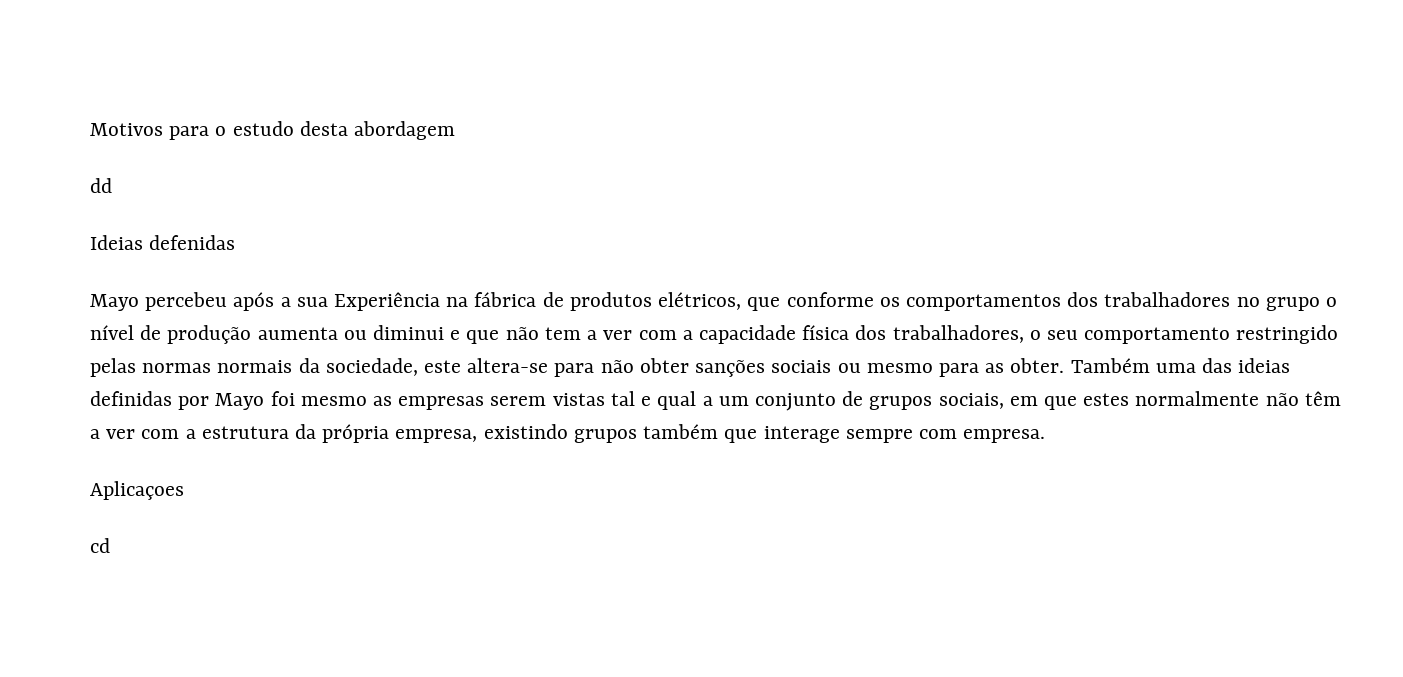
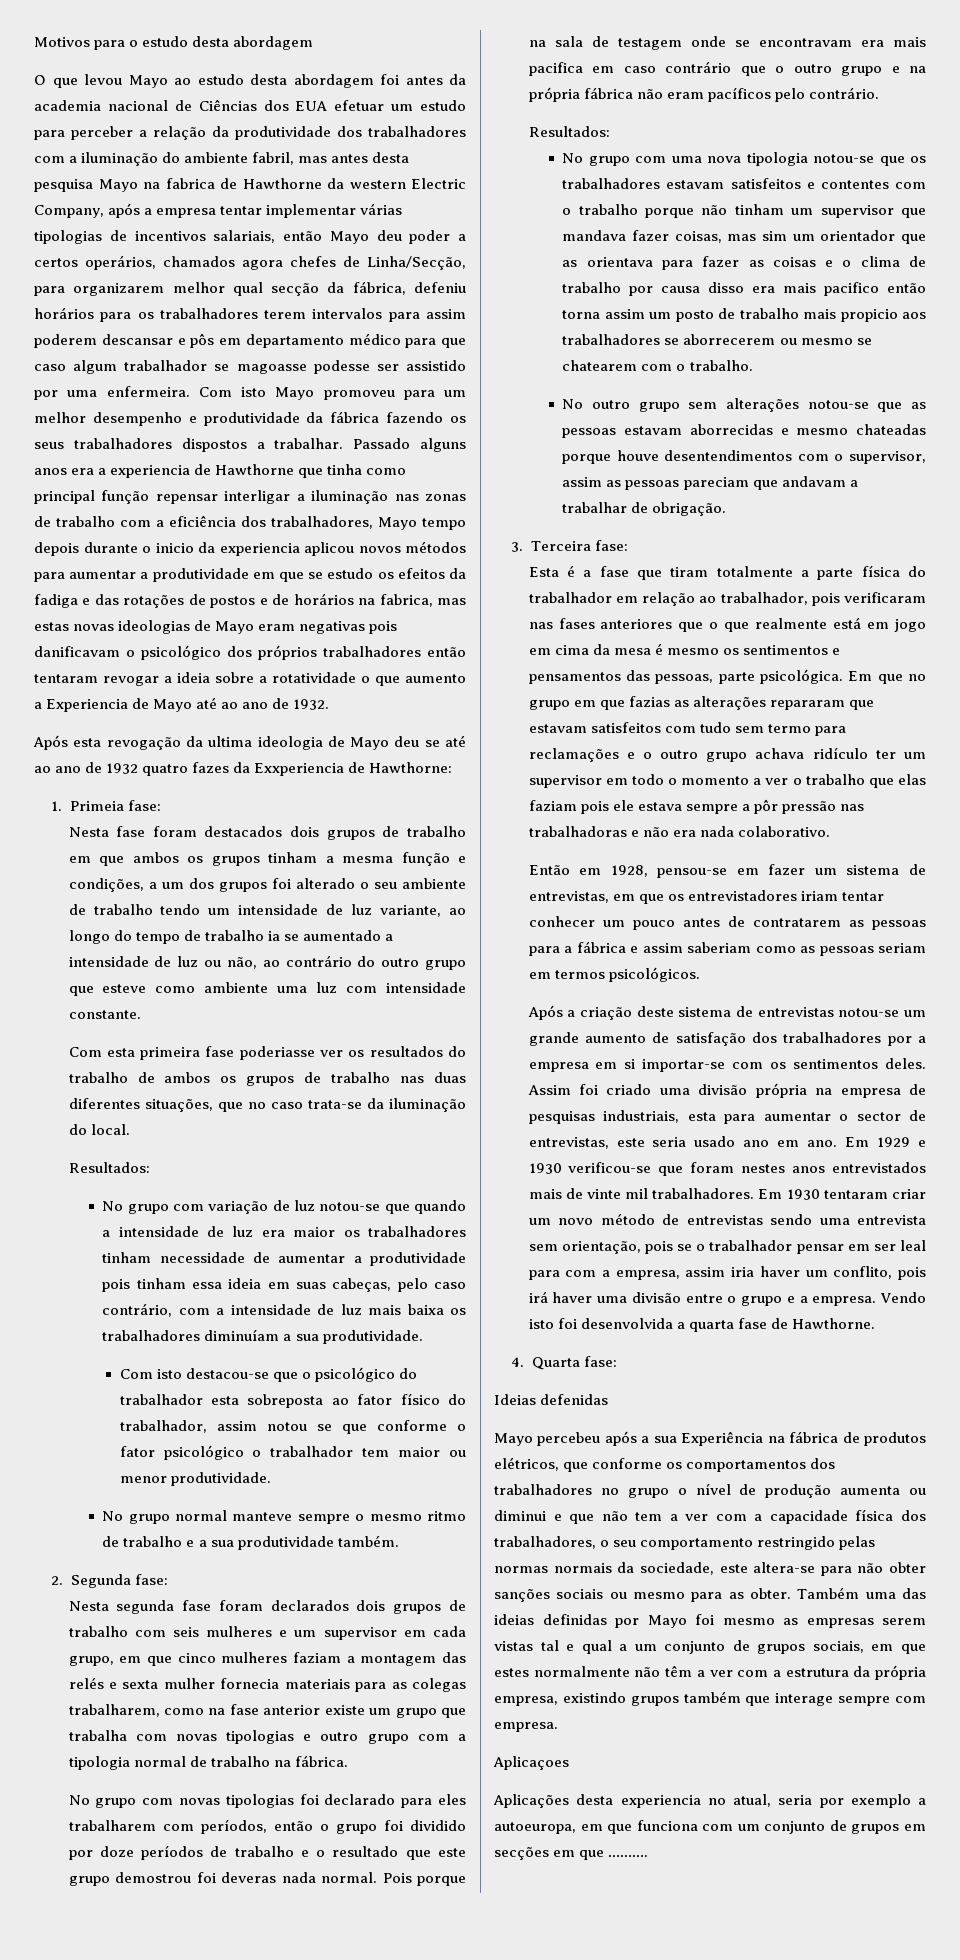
- dd
+ O que levou Mayo ao estudo desta abordagem foi antes da academia nacional de Ciências dos EUA efetuar um estudo para perceber a relação da produtividade dos trabalhadores com a iluminação do ambiente fabril, mas antes desta pesquisa Mayo na fabrica de Hawthorne da western Electric Company, após a empresa tentar implementar várias tipologias de incentivos salariais, então Mayo deu poder a certos operários, chamados agora chefes de Linha/Secção, para organizarem melhor qual secção da fábrica, defeniu horários para os trabalhadores terem intervalos para assim poderem descansar e pôs em departamento médico para que caso algum trabalhador se magoasse podesse ser assistido por uma enfermeira. Com isto Mayo promoveu para um melhor desempenho e produtividade da fábrica fazendo os seus trabalhadores dispostos a trabalhar. Passado alguns anos era a experiencia de Hawthorne que tinha como principal função repensar interligar a iluminação nas zonas de trabalho com a eficiência dos trabalhadores, Mayo tempo depois durante o inicio da experiencia aplicou novos métodos para aumentar a produtividade em que se estudo os efeitos da fadiga e das rotações de postos e de horários na fabrica, mas estas novas ideologias de Mayo eram negativas pois danificavam o psicológico dos próprios trabalhadores então tentaram revogar a ideia sobre a rotatividade o que aumento a Experiencia de Mayo até ao ano de 1932.
+ Após esta revogação da ultima ideologia de Mayo deu se até ao ano de 1932 quatro fazes da Exxperiencia de Hawthorne:
+ 1. Primeia fase:
+ Nesta fase foram destacados dois grupos de trabalho em que ambos os grupos tinham a mesma função e condições, a um dos grupos foi alterado o seu ambiente de trabalho tendo um intensidade de luz variante, ao longo do tempo de trabalho ia se aumentado a intensidade de luz ou não, ao contrário do outro grupo que esteve como ambiente uma luz com intensidade constante.
+ Com esta primeira fase poderiasse ver os resultados do trabalho de ambos os grupos de trabalho nas duas diferentes situações, que no caso trata-se da iluminação do local.
+ Resultados:
+ No grupo com variação de luz notou-se que quando a intensidade de luz era maior os trabalhadores tinham necessidade de aumentar a produtividade pois tinham essa ideia em suas cabeças, pelo caso contrário, com a intensidade de luz mais baixa os trabalhadores diminuíam a sua produtividade.
+ Com isto destacou-se que o psicológico do trabalhador esta sobreposta ao fator físico do trabalhador, assim notou se que conforme o fator psicológico o trabalhador tem maior ou menor produtividade.
+ No grupo normal manteve sempre o mesmo ritmo de trabalho e a sua produtividade também.
+ 2. Segunda fase:
+ Nesta segunda fase foram declarados dois grupos de trabalho com seis mulheres e um supervisor em cada grupo, em que cinco mulheres faziam a montagem das relés e sexta mulher fornecia materiais para as colegas trabalharem, como na fase anterior existe um grupo que trabalha com novas tipologias e outro grupo com a tipologia normal de trabalho na fábrica.
+ No grupo com novas tipologias foi declarado para eles trabalharem com períodos, então o grupo foi dividido por doze períodos de trabalho e o resultado que este grupo demostrou foi deveras nada normal. Pois porque na sala de testagem onde se encontravam era mais pacifica em caso contrário que o outro grupo e na própria fábrica não eram pacíficos pelo contrário.
+ Resultados:
+ No grupo com uma nova tipologia notou-se que os trabalhadores estavam satisfeitos e contentes com o trabalho porque não tinham um supervisor que mandava fazer coisas, mas sim um orientador que as orientava para fazer as coisas e o clima de trabalho por causa disso era mais pacifico então torna assim um posto de trabalho mais propicio aos trabalhadores se aborrecerem ou mesmo se chatearem com o trabalho.
+ No outro grupo sem alterações notou-se que as pessoas estavam aborrecidas e mesmo chateadas porque houve desentendimentos com o supervisor, assim as pessoas pareciam que andavam a trabalhar de obrigação.
+ 3. Terceira fase:
+ Esta é a fase que tiram totalmente a parte física do trabalhador em relação ao trabalhador, pois verificaram nas fases anteriores que o que realmente está em jogo em cima da mesa é mesmo os sentimentos e pensamentos das pessoas, parte psicológica. Em que no grupo em que fazias as alterações repararam que estavam satisfeitos com tudo sem termo para reclamações e o outro grupo achava ridículo ter um supervisor em todo o momento a ver o trabalho que elas faziam pois ele estava sempre a pôr pressão nas trabalhadoras e não era nada colaborativo.
+ Então em 1928, pensou-se em fazer um sistema de entrevistas, em que os entrevistadores iriam tentar conhecer um pouco antes de contratarem as pessoas para a fábrica e assim saberiam como as pessoas seriam em termos psicológicos.
+ Após a criação deste sistema de entrevistas notou-se um grande aumento de satisfação dos trabalhadores por a empresa em si importar-se com os sentimentos deles. Assim foi criado uma divisão própria na empresa de pesquisas industriais, esta para aumentar o sector de entrevistas, este seria usado ano em ano. Em 1929 e 1930 verificou-se que foram nestes anos entrevistados mais de vinte mil trabalhadores. Em 1930 tentaram criar um novo método de entrevistas sendo uma entrevista sem orientação, pois se o trabalhador pensar em ser leal para com a empresa, assim iria haver um conflito, pois irá haver uma divisão entre o grupo e a empresa. Vendo isto foi desenvolvida a quarta fase de Hawthorne.
+ 4. Quarta fase:
- cd
+ Aplicações desta experiencia no atual, seria por exemplo a autoeuropa, em que funciona com um conjunto de grupos em secções em que ……….

